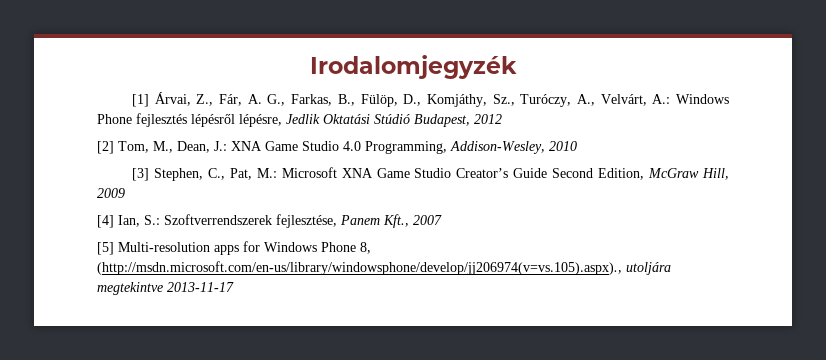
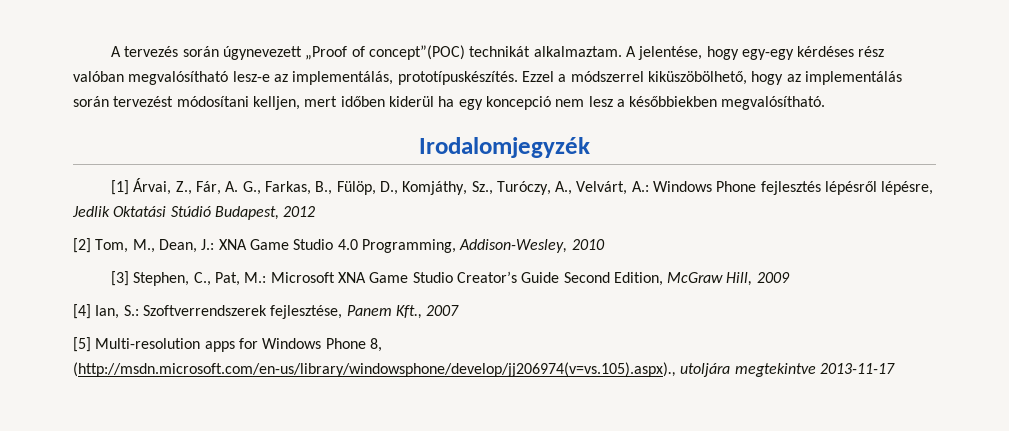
+ A tervezés során úgynevezett „Proof of concept”(POC) technikát alkalmaztam. A jelentése, hogy egy-egy kérdéses rész valóban megvalósítható lesz-e az implementálás, prototípuskészítés. Ezzel a módszerrel kiküszöbölhető, hogy az implementálás során tervezést módosítani kelljen, mert időben kiderül ha egy koncepció nem lesz a későbbiekben megvalósítható.

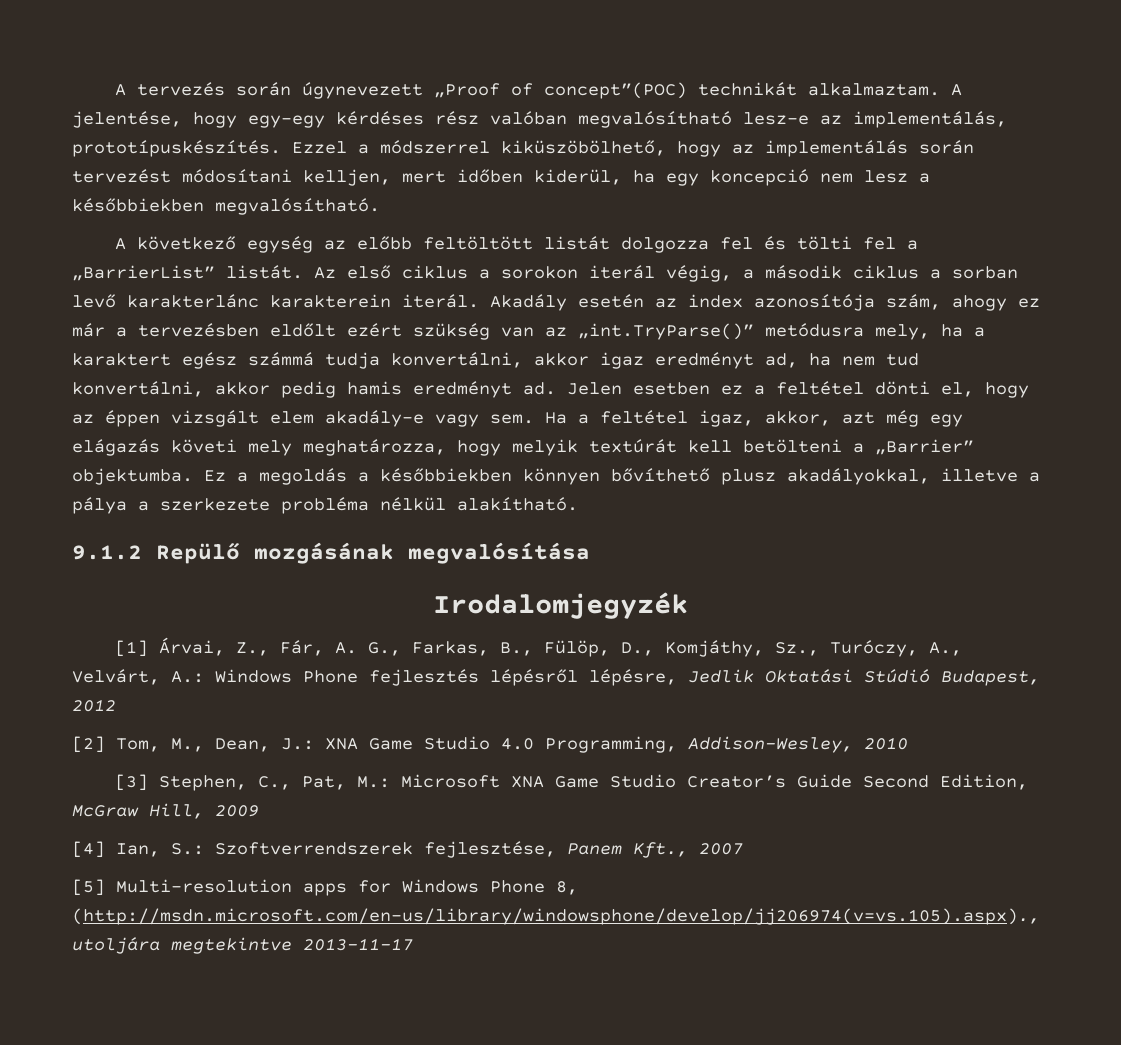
- Ezzel a módszerrel kiküszöbölhető, hogy az implementálás során tervezést módosítani kelljen, mert időben kiderül ha egy koncepció nem lesz a későbbiekben megvalósítható.
+ Ezzel a módszerrel kiküszöbölhető, hogy az implementálás során tervezést módosítani kelljen, mert időben kiderül, ha egy koncepció nem lesz a későbbiekben megvalósítható.
+ A következő egység az előbb feltöltött listát dolgozza fel és tölti fel a „BarrierList” listát. Az első ciklus a sorokon iterál végig, a második ciklus a sorban levő karakterlánc karakterein iterál. Akadály esetén az index azonosítója szám, ahogy ez már a tervezésben eldőlt ezért szükség van az „int.TryParse()” metódusra mely, ha a karaktert egész számmá tudja konvertálni, akkor igaz eredményt ad, ha nem tud konvertálni, akkor pedig hamis eredményt ad. Jelen esetben ez a feltétel dönti el, hogy az éppen vizsgált elem akadály-e vagy sem. Ha a feltétel igaz, akkor, azt még egy elágazás követi mely meghatározza, hogy melyik textúrát kell betölteni a „Barrier” objektumba. Ez a megoldás a későbbiekben könnyen bővíthető plusz akadályokkal, illetve a pálya a szerkezete probléma nélkül alakítható.
+ 9.1.2 Repülő mozgásának megvalósítása

